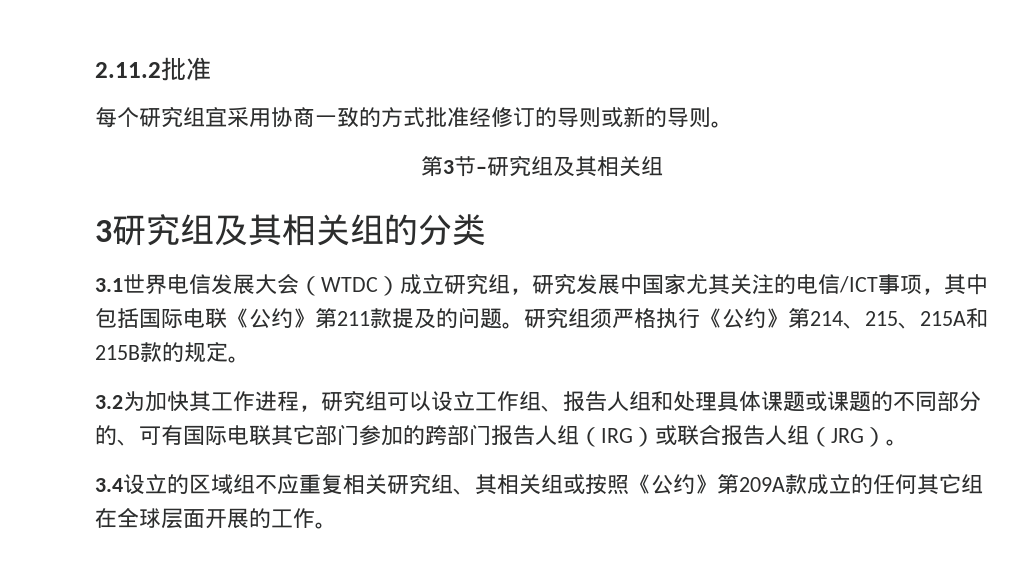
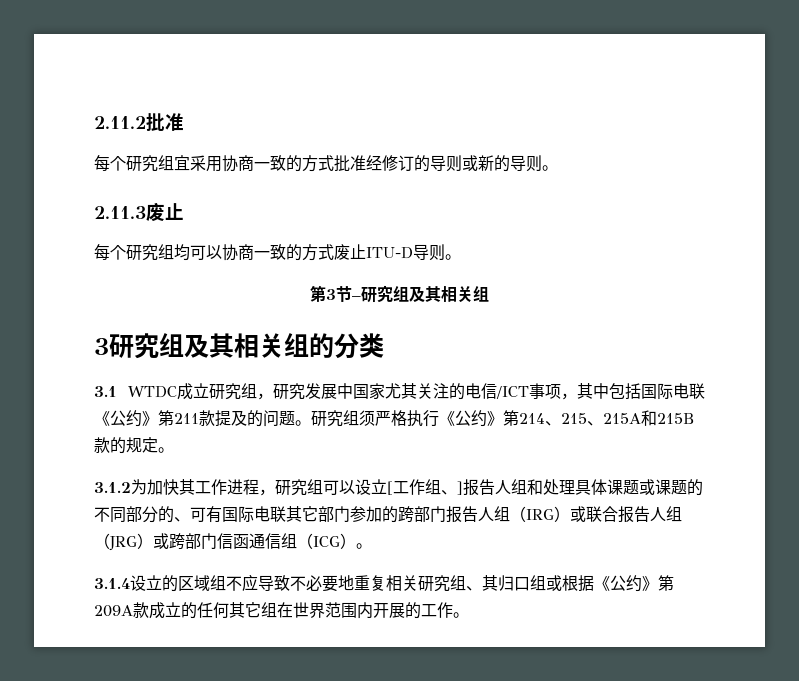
+ 2.11.3废止
+ 每个研究组均可以协商一致的方式废止ITU-D导则。
- 3.1世界电信发展大会（WTDC）成立研究组，研究发展中国家尤其关注的电信/ICT事项，其中包括国际电联《公约》第211款提及的问题。
+ 3.1 WTDC成立研究组，研究发展中国家尤其关注的电信/ICT事项，其中包括国际电联《公约》第211款提及的问题。
- 3.2为加快其工作进程，研究组可以设立工作组、报告人组和处理具体课题或课题的不同部分的、可有国际电联其它部门参加的跨部门报告人组（IRG）或联合报告人组（JRG）。
- 3.4设立的区域组不应重复相关研究组、其相关组或按照《公约》第209A款成立的任何其它组在全球层面开展的工作。
+ 3.1.2为加快其工作进程，研究组可以设立[工作组、]报告人组和处理具体课题或课题的不同部分的、可有国际电联其它部门参加的跨部门报告人组（IRG）或联合报告人组（JRG）或跨部门信函通信组（ICG）。
+ 3.1.4设立的区域组不应导致不必要地重复相关研究组、其归口组或根据《公约》第209A款成立的任何其它组在世界范围内开展的工作。

